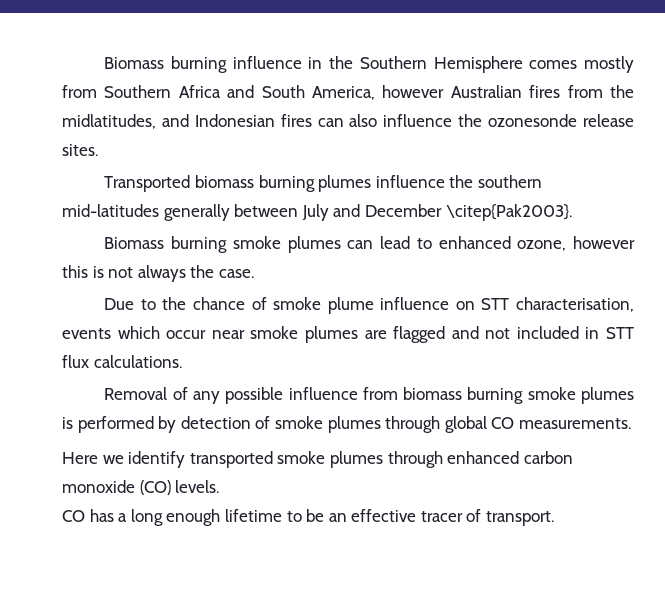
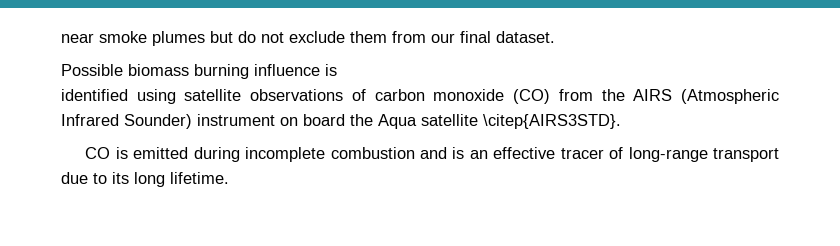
- Biomass burning influence in the Southern Hemisphere comes mostly from Southern Africa and South America, however Australian fires from the midlatitudes, and Indonesian fires can also influence the ozonesonde release sites.
- Transported biomass burning plumes influence the southern mid-latitudes generally between July and December \citep{Pak2003}.
- Biomass burning smoke plumes can lead to enhanced ozone, however this is not always the case.
- Due to the chance of smoke plume influence on STT characterisation, events which occur near smoke plumes are flagged and not included in STT flux calculations.
- Removal of any possible influence from biomass burning smoke plumes is performed by detection of smoke plumes through global CO measurements.
- Here we identify transported smoke plumes through enhanced carbon monoxide (CO) levels.
- CO has a long enough lifetime to be an effective tracer of transport.
+ near smoke plumes but do not exclude them from our final dataset.
+ Possible biomass burning influence is
+ identified using satellite observations of carbon monoxide (CO) from the AIRS (Atmospheric Infrared Sounder) instrument on board the Aqua satellite \citep{AIRS3STD}.
+ CO is emitted during incomplete combustion and is an effective tracer of long-range transport due to its long lifetime.

